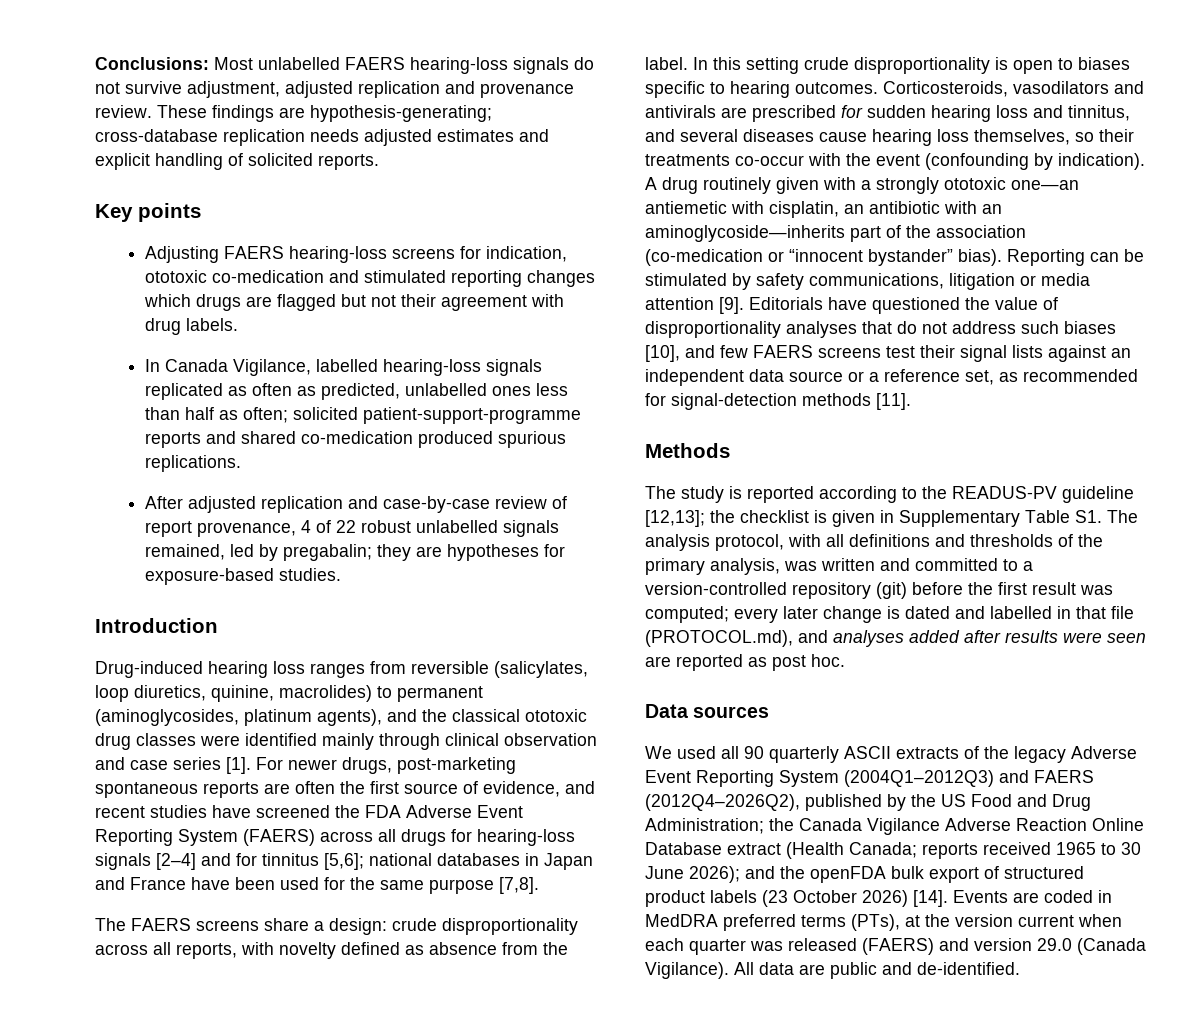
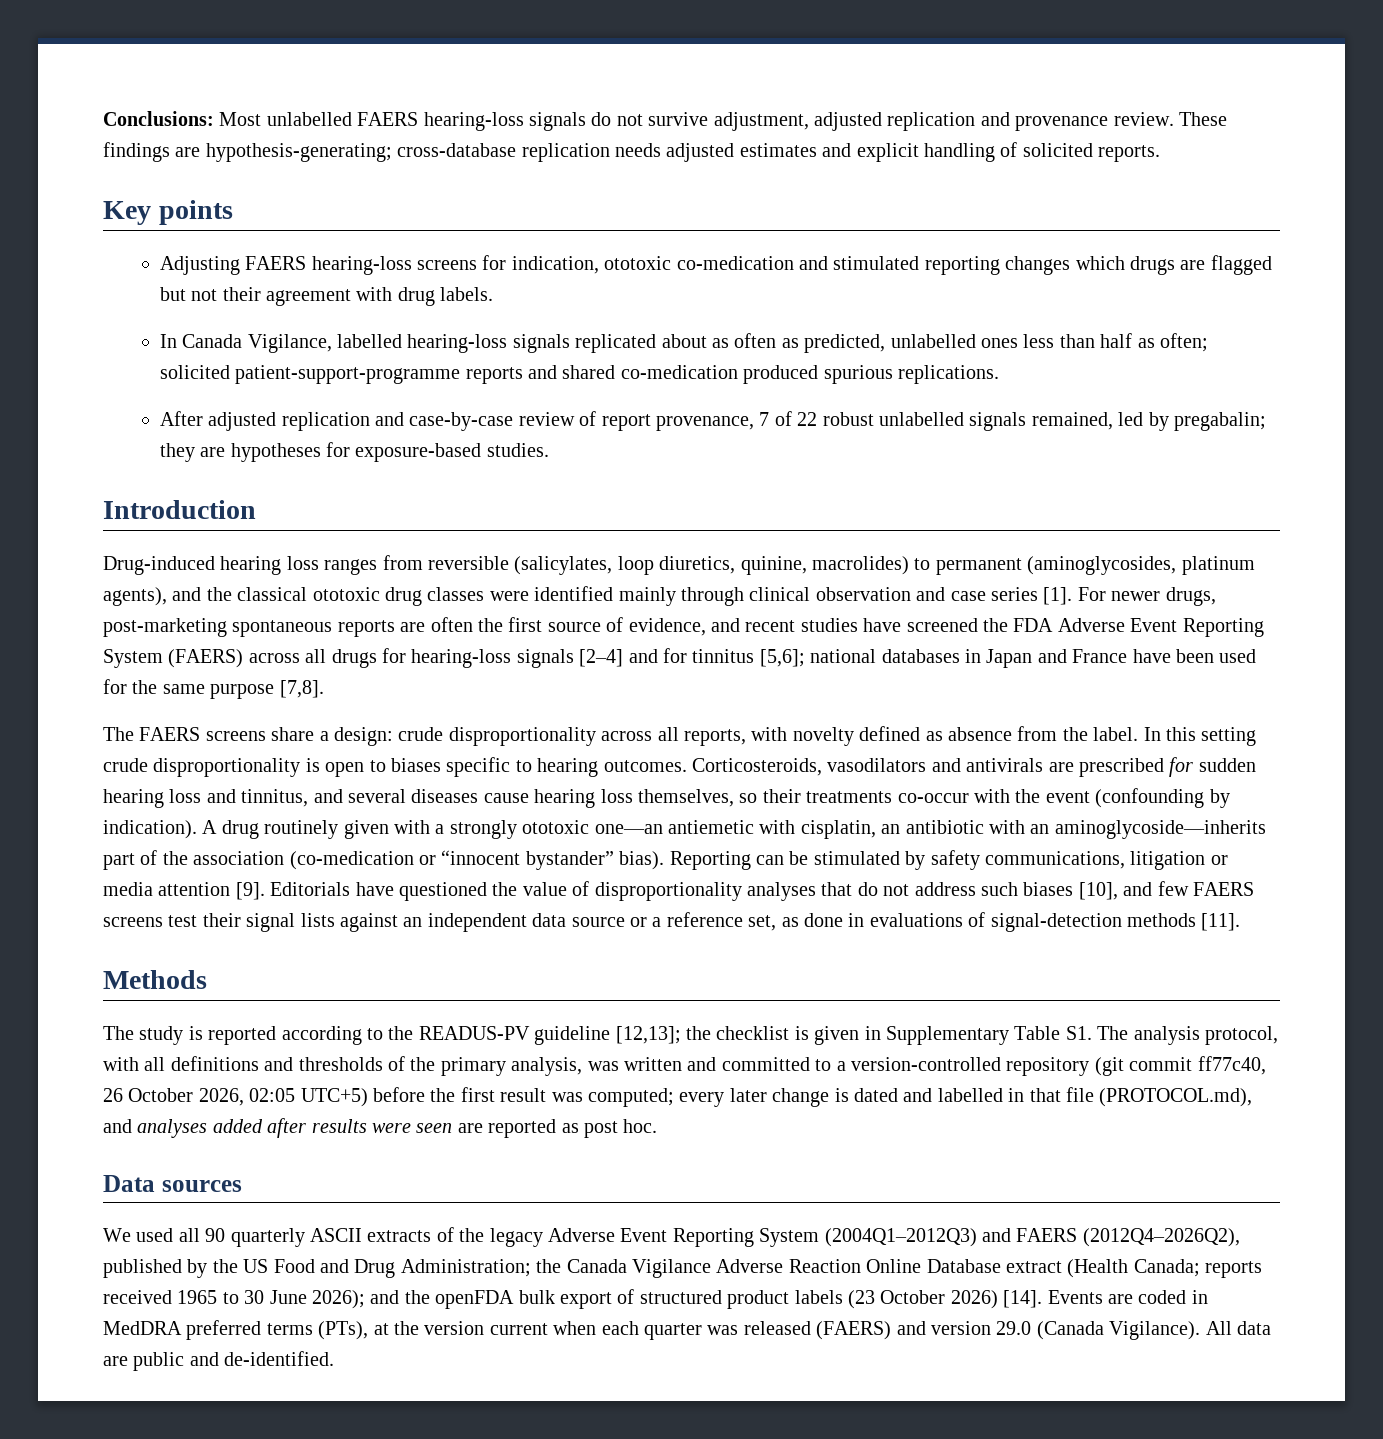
- In Canada Vigilance, labelled hearing-loss signals replicated as often as predicted, unlabelled ones less than half as often; solicited patient-support-programme reports and shared co-medication produced spurious replications.
+ In Canada Vigilance, labelled hearing-loss signals replicated about as often as predicted, unlabelled ones less than half as often; solicited patient-support-programme reports and shared co-medication produced spurious replications.
- After adjusted replication and case-by-case review of report provenance, 4 of 22 robust unlabelled signals remained, led by pregabalin; they are hypotheses for exposure-based studies.
+ After adjusted replication and case-by-case review of report provenance, 7 of 22 robust unlabelled signals remained, led by pregabalin; they are hypotheses for exposure-based studies.
- Editorials have questioned the value of disproportionality analyses that do not address such biases [10], and few FAERS screens test their signal lists against an independent data source or a reference set, as recommended for signal-detection methods [11].
+ Editorials have questioned the value of disproportionality analyses that do not address such biases [10], and few FAERS screens test their signal lists against an independent data source or a reference set, as done in evaluations of signal-detection methods [11].
- the checklist is given in Supplementary Table S1. The analysis protocol, with all definitions and thresholds of the primary analysis, was written and committed to a version-controlled repository (git) before the first result was computed;
+ the checklist is given in Supplementary Table S1. The analysis protocol, with all definitions and thresholds of the primary analysis, was written and committed to a version-controlled repository (git commit ff77c40, 26 October 2026, 02:05 UTC+5) before the first result was computed;

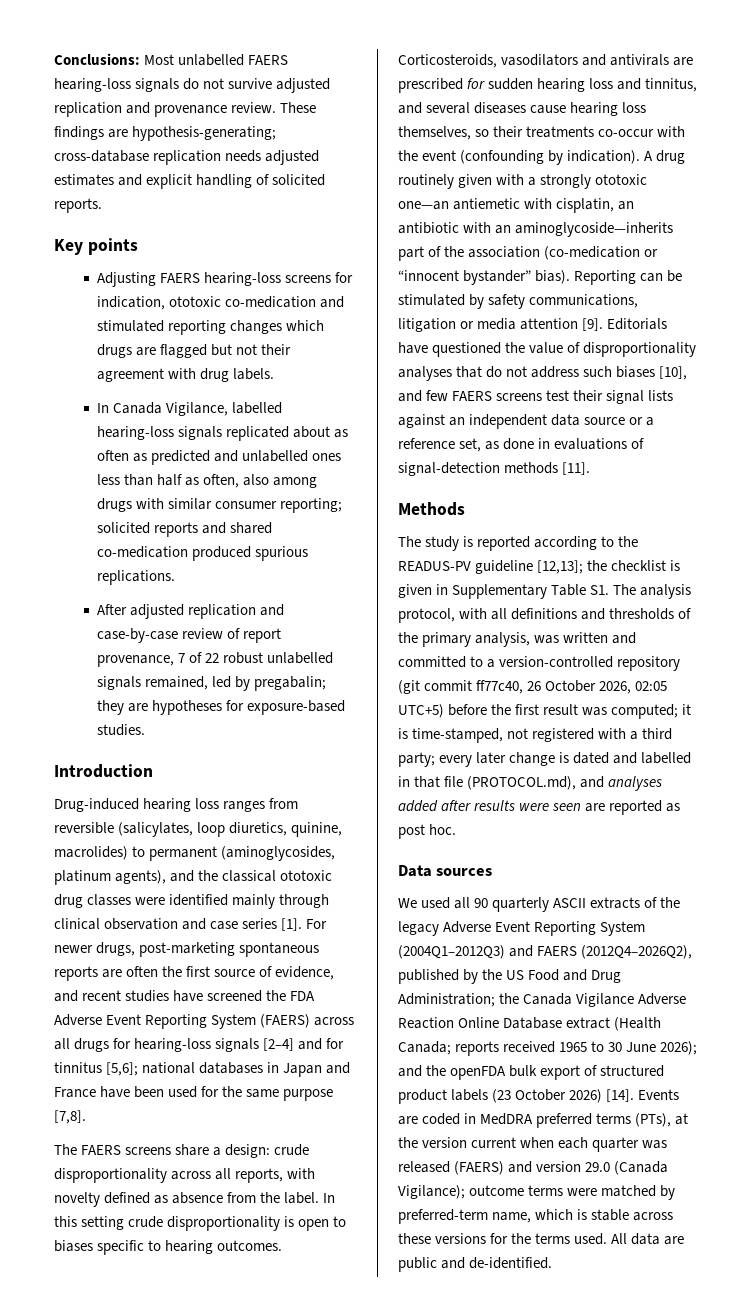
- Conclusions: Most unlabelled FAERS hearing-loss signals do not survive adjustment, adjusted replication and provenance review.
+ Conclusions: Most unlabelled FAERS hearing-loss signals do not survive adjusted replication and provenance review.
- In Canada Vigilance, labelled hearing-loss signals replicated about as often as predicted, unlabelled ones less than half as often; solicited patient-support-programme reports and shared co-medication produced spurious replications.
+ In Canada Vigilance, labelled hearing-loss signals replicated about as often as predicted and unlabelled ones less than half as often, also among drugs with similar consumer reporting; solicited reports and shared co-medication produced spurious replications.
+ it is time-stamped, not registered with a third party;
- Events are coded in MedDRA preferred terms (PTs), at the version current when each quarter was released (FAERS) and version 29.0 (Canada Vigilance).
+ Events are coded in MedDRA preferred terms (PTs), at the version current when each quarter was released (FAERS) and version 29.0 (Canada Vigilance); outcome terms were matched by preferred-term name, which is stable across these versions for the terms used.

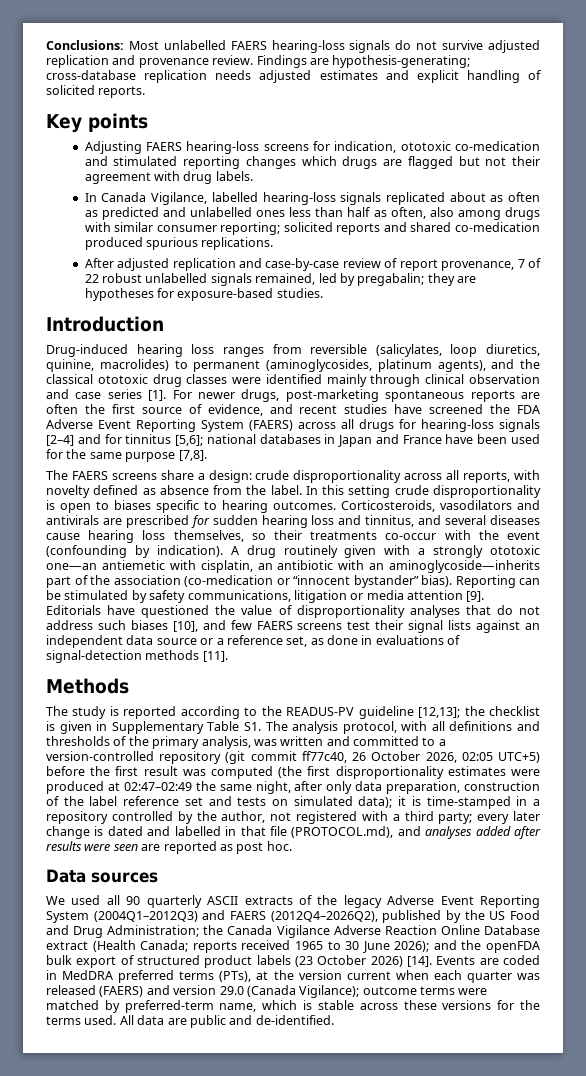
- These findings are hypothesis-generating; cross-database replication needs adjusted estimates and explicit handling of solicited reports.
+ Findings are hypothesis-generating; cross-database replication needs adjusted estimates and explicit handling of solicited reports.
- the checklist is given in Supplementary Table S1. The analysis protocol, with all definitions and thresholds of the primary analysis, was written and committed to a version-controlled repository (git commit ff77c40, 26 October 2026, 02:05 UTC+5) before the first result was computed; it is time-stamped, not registered with a third party;
+ the checklist is given in Supplementary Table S1. The analysis protocol, with all definitions and thresholds of the primary analysis, was written and committed to a version-controlled repository (git commit ff77c40, 26 October 2026, 02:05 UTC+5) before the first result was computed (the first disproportionality estimates were produced at 02:47–02:49 the same night, after only data preparation, construction of the label reference set and tests on simulated data); it is time-stamped in a repository controlled by the author, not registered with a third party;

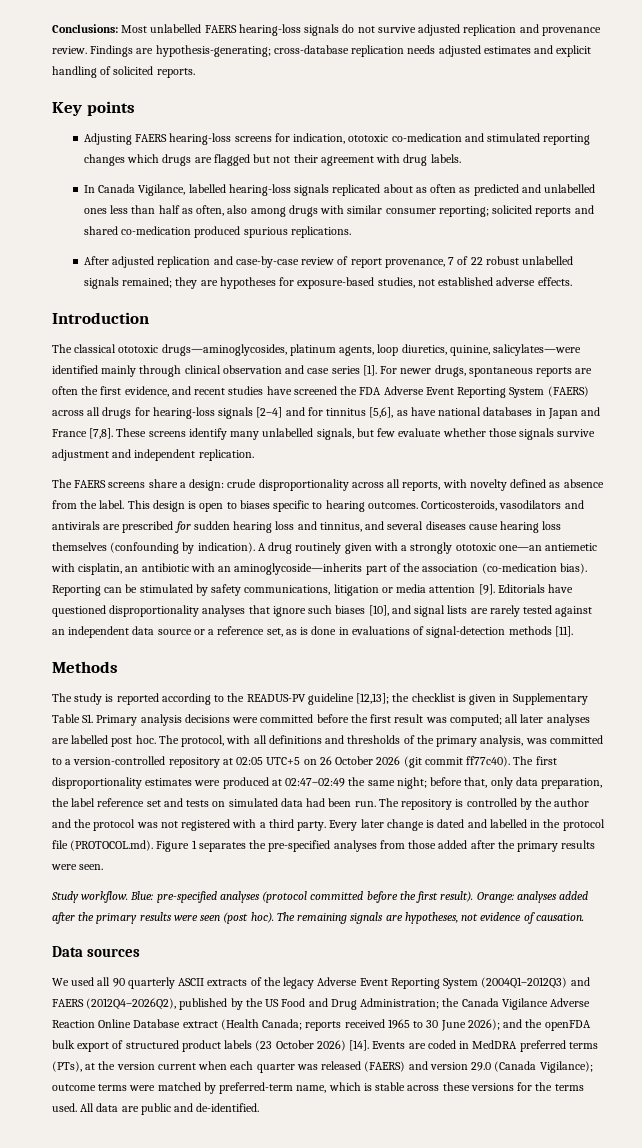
- After adjusted replication and case-by-case review of report provenance, 7 of 22 robust unlabelled signals remained, led by pregabalin; they are hypotheses for exposure-based studies.
+ After adjusted replication and case-by-case review of report provenance, 7 of 22 robust unlabelled signals remained; they are hypotheses for exposure-based studies, not established adverse effects.
  Introduction
- Drug-induced hearing loss ranges from reversible (salicylates, loop diuretics, quinine, macrolides) to permanent (aminoglycosides, platinum agents), and the classical ototoxic drug classes were identified mainly through clinical observation and case series [1].
+ The classical ototoxic drugs—aminoglycosides, platinum agents, loop diuretics, quinine, salicylates—were identified mainly through clinical observation and case series [1].
- For newer drugs, post-marketing spontaneous reports are often the first source of evidence, and recent studies have screened the FDA Adverse Event Reporting System (FAERS) across all drugs for hearing-loss signals [2–4] and for tinnitus [5,6]; national databases in Japan and France have been used for the same purpose [7,8].
+ For newer drugs, spontaneous reports are often the first evidence, and recent studies have screened the FDA Adverse Event Reporting System (FAERS) across all drugs for hearing-loss signals [2–4] and for tinnitus [5,6], as have national databases in Japan and France [7,8]. These screens identify many unlabelled signals, but few evaluate whether those signals survive adjustment and independent replication.
- In this setting crude disproportionality is open to biases specific to hearing outcomes.
+ This design is open to biases specific to hearing outcomes.
- Corticosteroids, vasodilators and antivirals are prescribed for sudden hearing loss and tinnitus, and several diseases cause hearing loss themselves, so their treatments co-occur with the event (confounding by indication).
+ Corticosteroids, vasodilators and antivirals are prescribed for sudden hearing loss and tinnitus, and several diseases cause hearing loss themselves (confounding by indication).
- A drug routinely given with a strongly ototoxic one—an antiemetic with cisplatin, an antibiotic with an aminoglycoside—inherits part of the association (co-medication or “innocent bystander” bias).
+ A drug routinely given with a strongly ototoxic one—an antiemetic with cisplatin, an antibiotic with an aminoglycoside—inherits part of the association (co-medication bias).
- Editorials have questioned the value of disproportionality analyses that do not address such biases [10], and few FAERS screens test their signal lists against an independent data source or a reference set, as done in evaluations of signal-detection methods [11].
+ Editorials have questioned disproportionality analyses that ignore such biases [10], and signal lists are rarely tested against an independent data source or a reference set, as is done in evaluations of signal-detection methods [11].
- the checklist is given in Supplementary Table S1. The analysis protocol, with all definitions and thresholds of the primary analysis, was written and committed to a version-controlled repository (git commit ff77c40, 26 October 2026, 02:05 UTC+5) before the first result was computed (the first disproportionality estimates were produced at 02:47–02:49 the same night, after only data preparation, construction of the label reference set and tests on simulated data); it is time-stamped in a repository controlled by the author, not registered with a third party; every later change is dated and labelled in that file (PROTOCOL.md), and analyses added after results were seen are reported as post hoc.
+ the checklist is given in Supplementary Table S1. Primary analysis decisions were committed before the first result was computed; all later analyses are labelled post hoc. The protocol, with all definitions and thresholds of the primary analysis, was committed to a version-controlled repository at 02:05 UTC+5 on 26 October 2026 (git commit ff77c40). The first disproportionality estimates were produced at 02:47–02:49 the same night; before that, only data preparation, the label reference set and tests on simulated data had been run. The repository is controlled by the author and the protocol was not registered with a third party. Every later change is dated and labelled in the protocol file (PROTOCOL.md). Figure 1 separates the pre-specified analyses from those added after the primary results were seen.
+ Study workflow. Blue: pre-specified analyses (protocol committed before the first result). Orange: analyses added after the primary results were seen (post hoc). The remaining signals are hypotheses, not evidence of causation.

